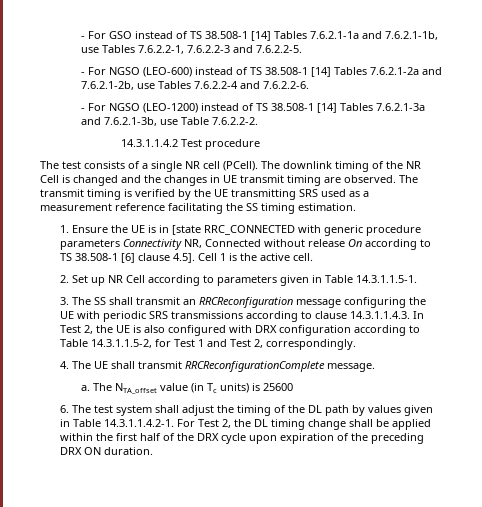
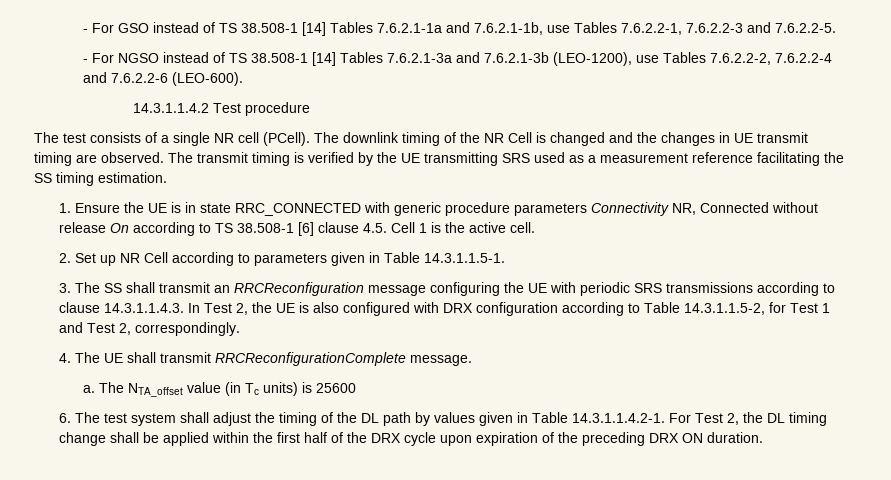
- - For NGSO (LEO-600) instead of TS 38.508-1 [14] Tables 7.6.2.1-2a and 7.6.2.1-2b, use Tables 7.6.2.2-4 and 7.6.2.2-6.
- - For NGSO (LEO-1200) instead of TS 38.508-1 [14] Tables 7.6.2.1-3a and 7.6.2.1-3b, use Table 7.6.2.2-2.
+ - For NGSO instead of TS 38.508-1 [14] Tables 7.6.2.1-3a and 7.6.2.1-3b (LEO-1200), use Tables 7.6.2.2-2, 7.6.2.2-4 and 7.6.2.2-6 (LEO-600).
- 1. Ensure the UE is in [state RRC_CONNECTED with generic procedure parameters Connectivity NR, Connected without release On according to TS 38.508-1 [6] clause 4.5]. Cell 1 is the active cell.
+ 1. Ensure the UE is in state RRC_CONNECTED with generic procedure parameters Connectivity NR, Connected without release On according to TS 38.508-1 [6] clause 4.5. Cell 1 is the active cell.

